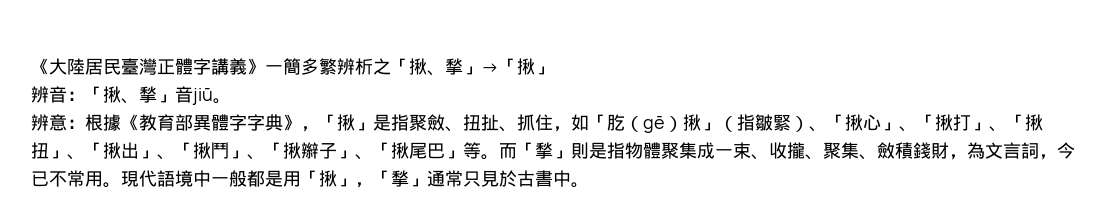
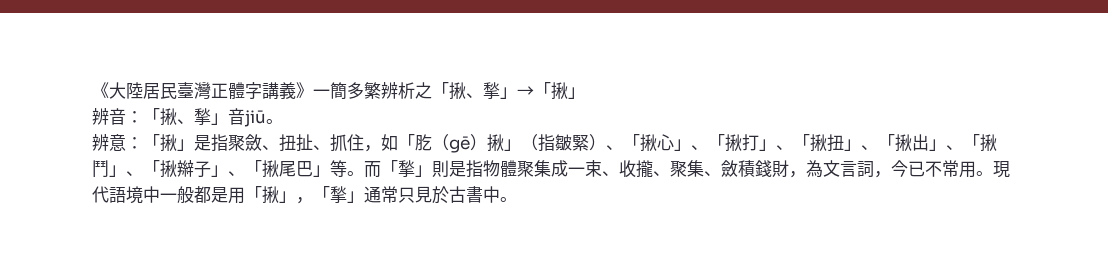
- 辨意：根據《教育部異體字字典》，「揪」是指聚斂、扭扯、抓住，如「肐（gē）揪」（指皺緊）、「揪心」、「揪打」、「揪扭」、「揪出」、「揪鬥」、「揪辮子」、「揪尾巴」等。
+ 辨意：「揪」是指聚斂、扭扯、抓住，如「肐（gē）揪」（指皺緊）、「揪心」、「揪打」、「揪扭」、「揪出」、「揪鬥」、「揪辮子」、「揪尾巴」等。

